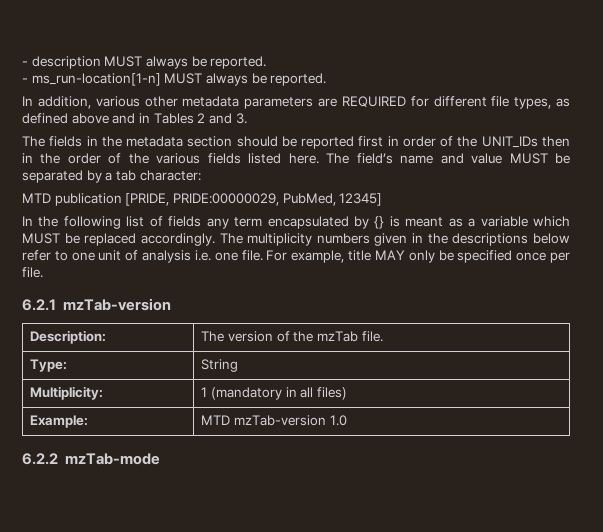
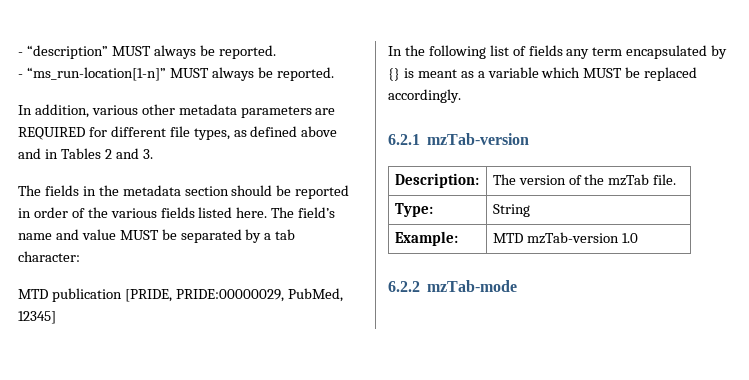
- - description MUST always be reported.
+ - “description” MUST always be reported.
- - ms_run-location[1-n] MUST always be reported.
+ - “ms_run-location[1-n]” MUST always be reported.
- The fields in the metadata section should be reported first in order of the UNIT_IDs then in the order of the various fields listed here.
+ The fields in the metadata section should be reported in order of the various fields listed here.
- The multiplicity numbers given in the descriptions below refer to one unit of analysis i.e. one file. For example, title MAY only be specified once per file.
- Multiplicity: | 1 (mandatory in all files)

